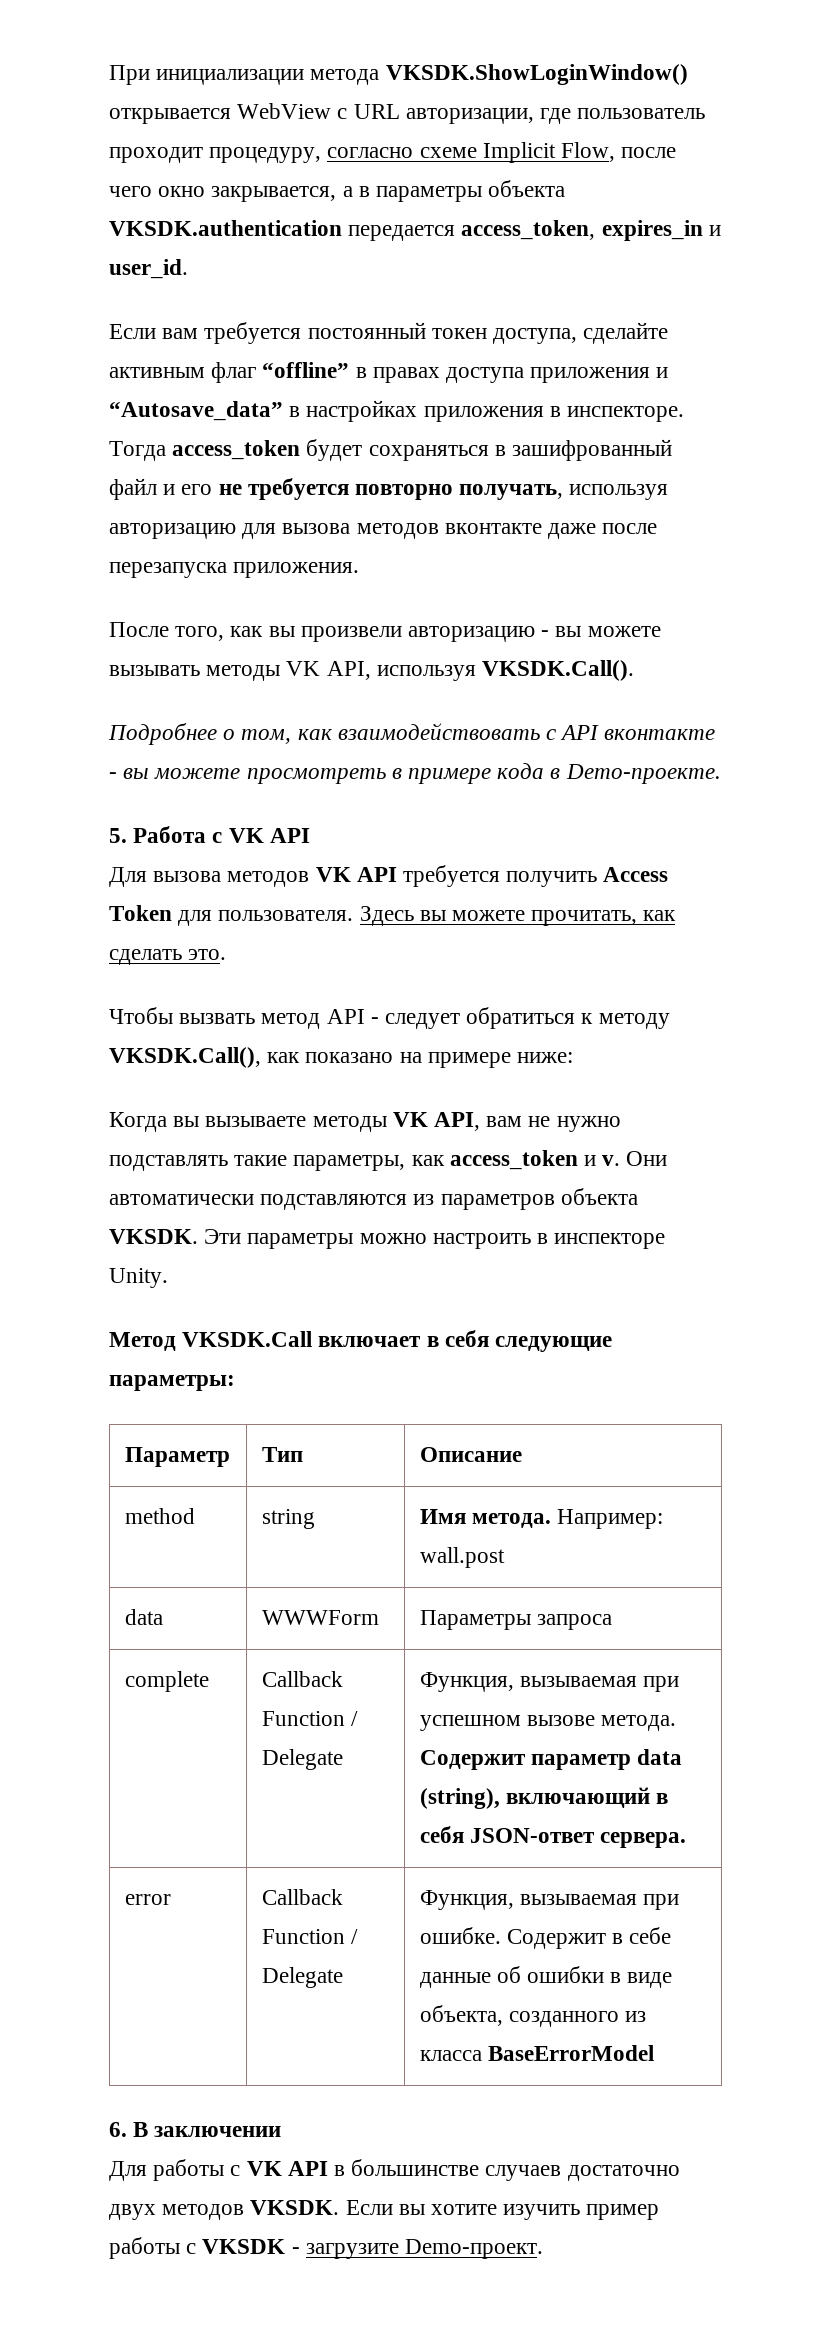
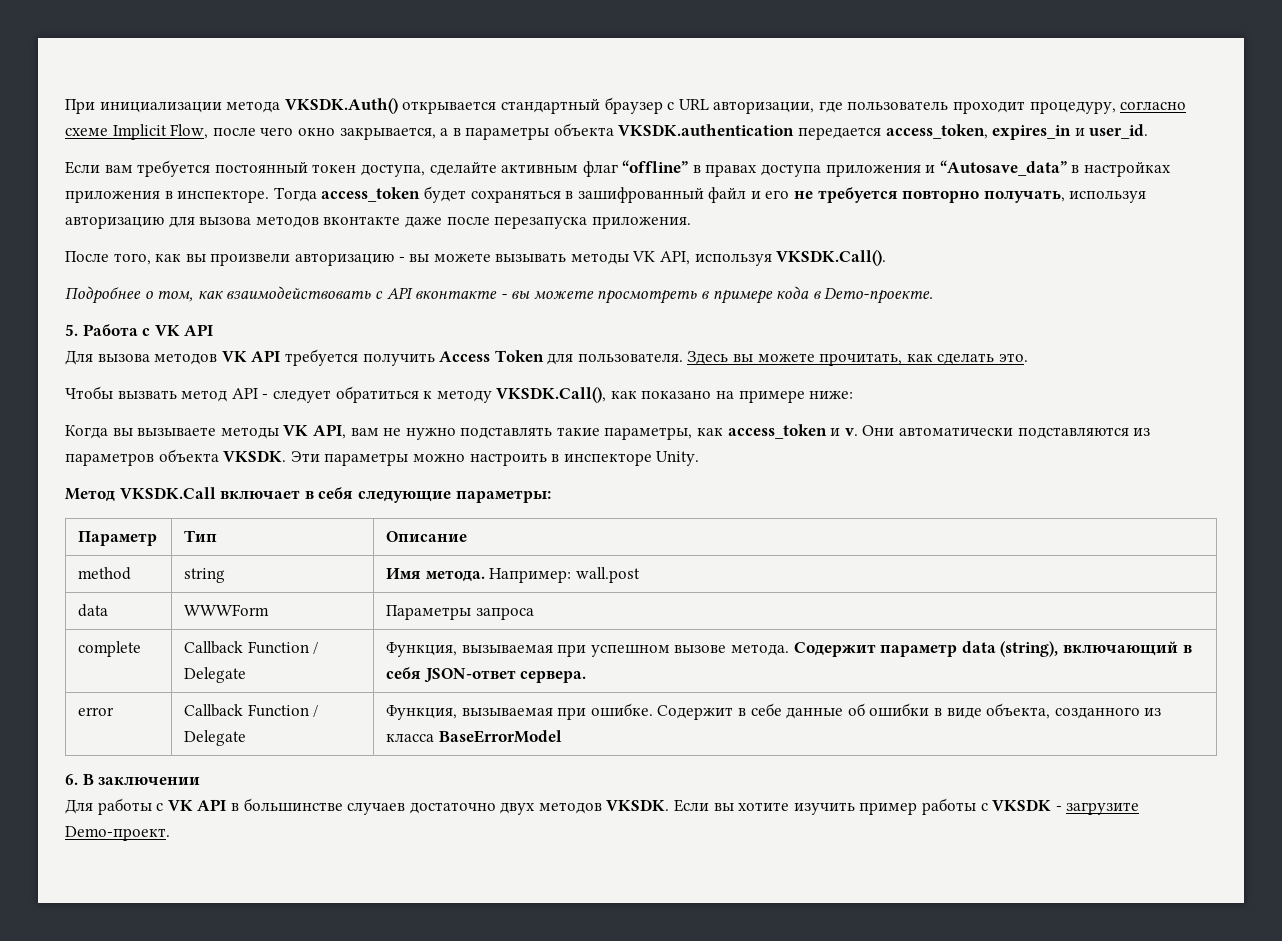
- При инициализации метода VKSDK.ShowLoginWindow() открывается WebView с URL авторизации, где пользователь проходит процедуру, согласно схеме Implicit Flow, после чего окно закрывается, а в параметры объекта VKSDK.authentication передается access_token, expires_in и user_id.
+ При инициализации метода VKSDK.Auth() открывается стандартный браузер с URL авторизации, где пользователь проходит процедуру, согласно схеме Implicit Flow, после чего окно закрывается, а в параметры объекта VKSDK.authentication передается access_token, expires_in и user_id.

